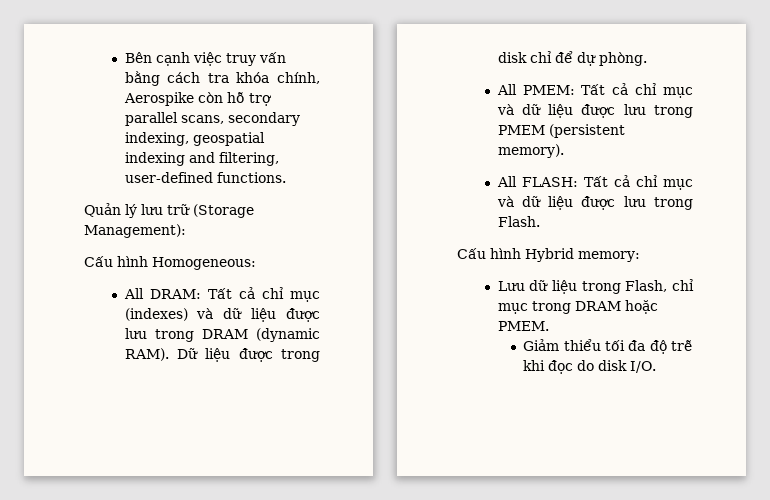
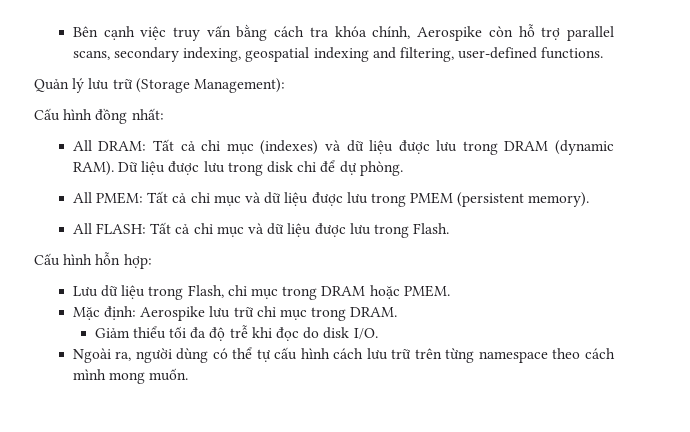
- Cấu hình Homogeneous:
+ Cấu hình đồng nhất:
- Dữ liệu được trong disk chỉ để dự phòng.
+ Dữ liệu được lưu trong disk chỉ để dự phòng.
- Cấu hình Hybrid memory:
+ Cấu hình hỗn hợp:
+ Mặc định: Aerospike lưu trữ chỉ mục trong DRAM.
+ Ngoài ra, người dùng có thể tự cấu hình cách lưu trữ trên từng namespace theo cách mình mong muốn.

